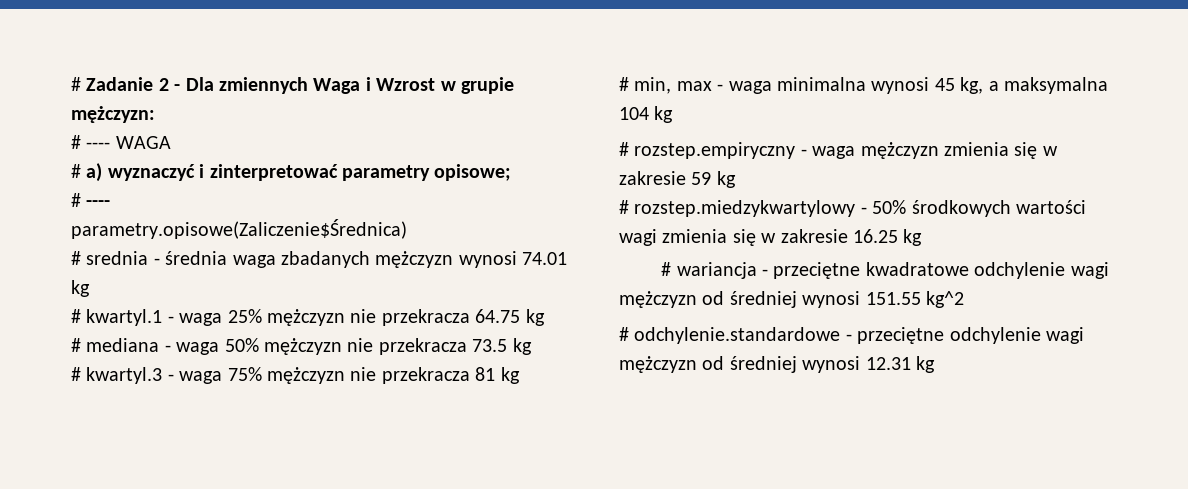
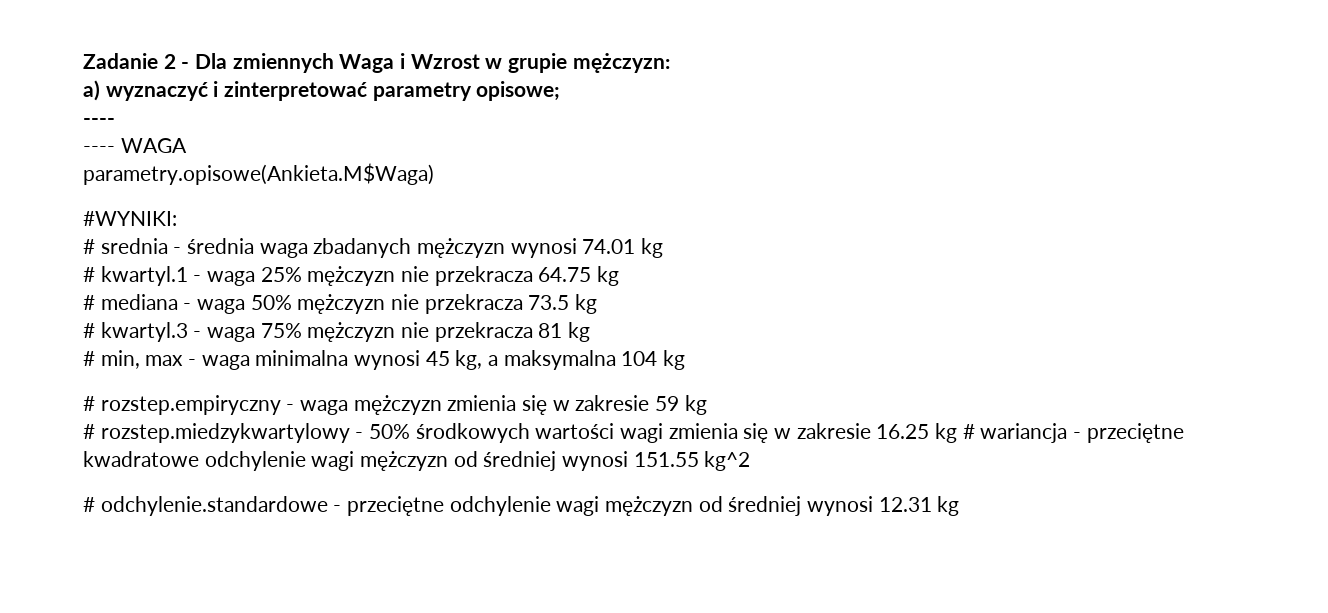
- # Zadanie 2 - Dla zmiennych Waga i Wzrost w grupie mężczyzn:
+ Zadanie 2 - Dla zmiennych Waga i Wzrost w grupie mężczyzn:
- # ---- WAGA
- # a) wyznaczyć i zinterpretować parametry opisowe;
- # ----
+ a) wyznaczyć i zinterpretować parametry opisowe;
+ ----
- parametry.opisowe(Zaliczenie$Średnica)
+ ---- WAGA
+ parametry.opisowe(Ankieta.M$Waga)
+ #WYNIKI:
- # rozstep.miedzykwartylowy - 50% środkowych wartości wagi zmienia się w zakresie 16.25 kg
- # wariancja - przeciętne kwadratowe odchylenie wagi mężczyzn od średniej wynosi 151.55 kg^2
+ # rozstep.miedzykwartylowy - 50% środkowych wartości wagi zmienia się w zakresie 16.25 kg # wariancja - przeciętne kwadratowe odchylenie wagi mężczyzn od średniej wynosi 151.55 kg^2

